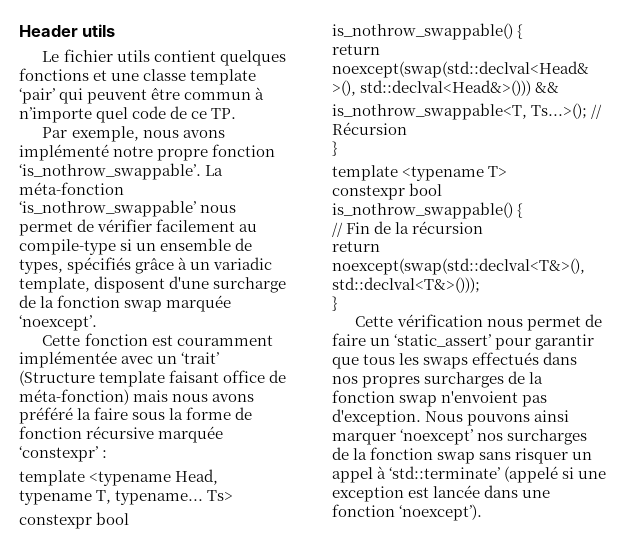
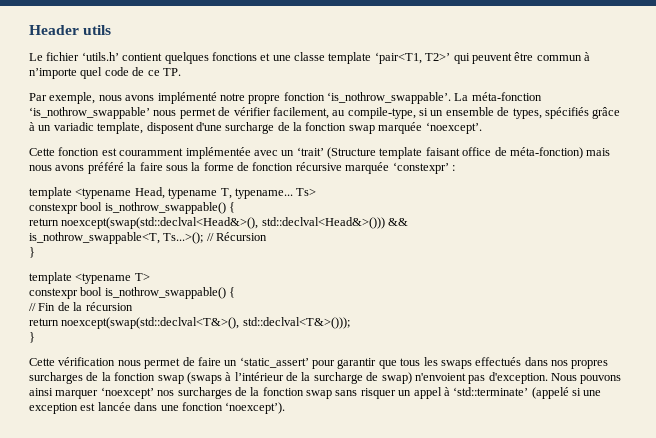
- Le fichier utils contient quelques fonctions et une classe template ‘pair’ qui peuvent être commun à n’importe quel code de ce TP.
+ Le fichier ‘utils.h’ contient quelques fonctions et une classe template ‘pair<T1, T2>’ qui peuvent être commun à n’importe quel code de ce TP.
- La méta-fonction ‘is_nothrow_swappable’ nous permet de vérifier facilement au compile-type si un ensemble de types, spécifiés grâce à un variadic template, disposent d'une surcharge de la fonction swap marquée ‘noexcept’.
+ La méta-fonction ‘is_nothrow_swappable’ nous permet de vérifier facilement, au compile-type, si un ensemble de types, spécifiés grâce à un variadic template, disposent d'une surcharge de la fonction swap marquée ‘noexcept’.
- Cette vérification nous permet de faire un ‘static_assert’ pour garantir que tous les swaps effectués dans nos propres surcharges de la fonction swap n'envoient pas d'exception.
+ Cette vérification nous permet de faire un ‘static_assert’ pour garantir que tous les swaps effectués dans nos propres surcharges de la fonction swap (swaps à l’intérieur de la surcharge de swap) n'envoient pas d'exception.

